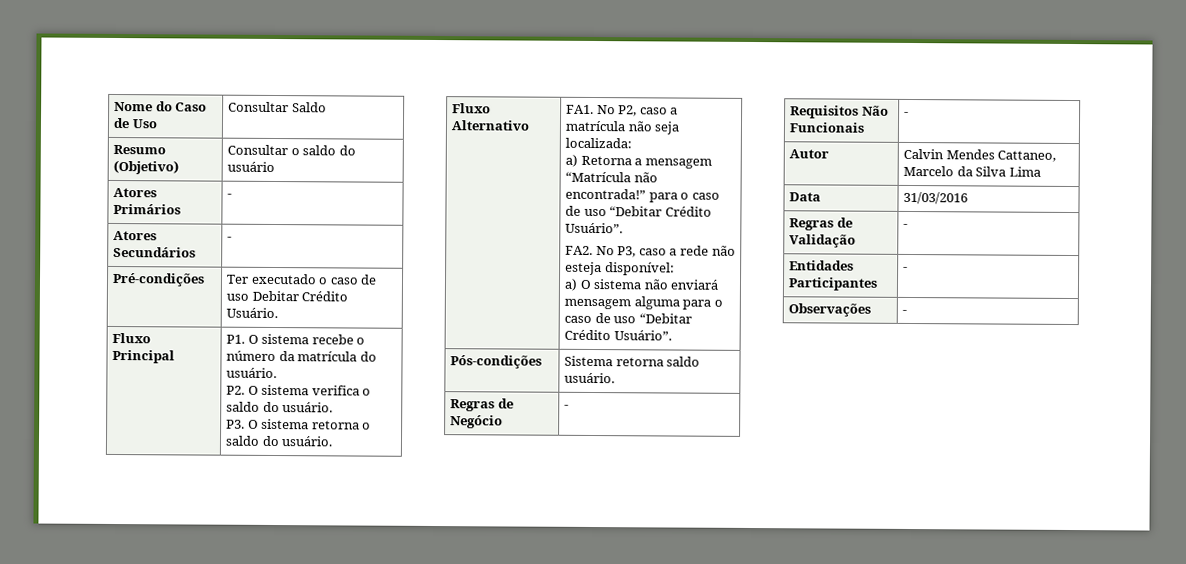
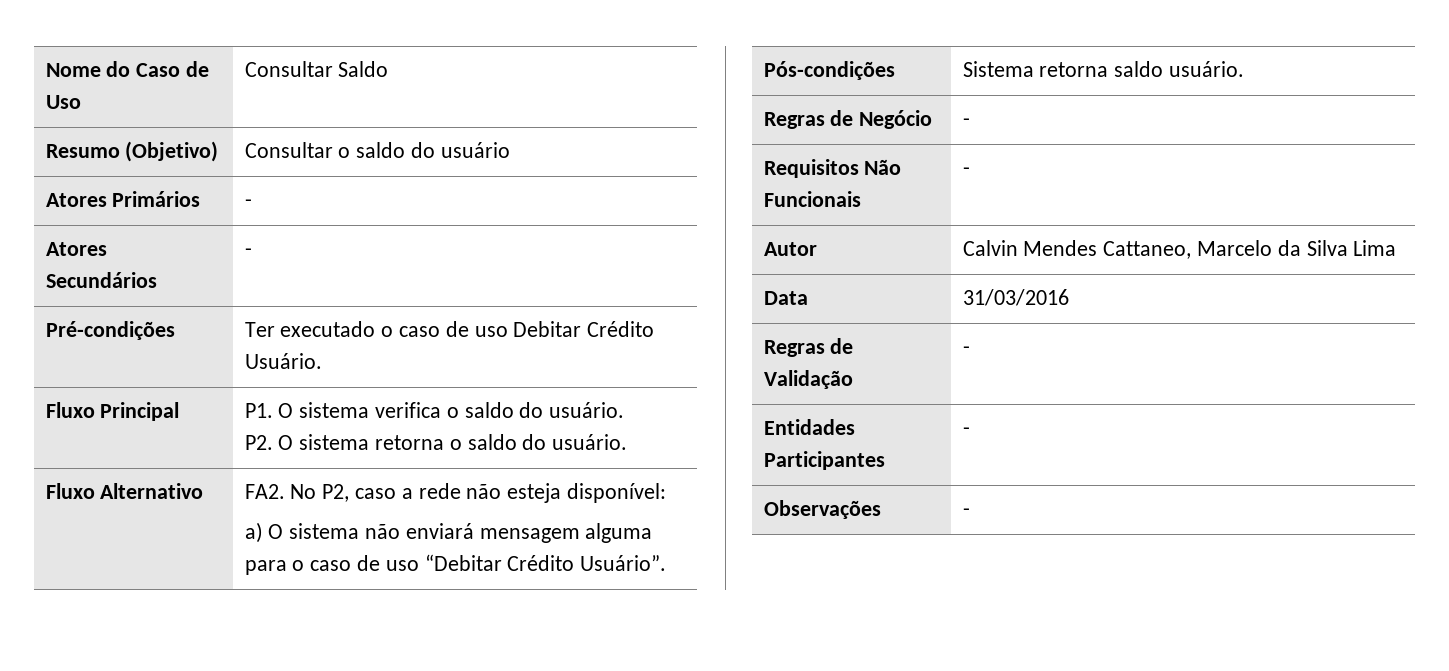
- Fluxo Principal | P1. O sistema recebe o número da matrícula do usuário.
- P2. O sistema verifica o saldo do usuário.
- P3. O sistema retorna o saldo do usuário.
+ Fluxo Principal | P1. O sistema verifica o saldo do usuário.
+ P2. O sistema retorna o saldo do usuário.
- FA1. No P2, caso a matrícula não seja localizada:
- a) Retorna a mensagem “Matrícula não encontrada!” para o caso de uso “Debitar Crédito Usuário”.
- FA2. No P3, caso a rede não esteja disponível:
+ FA2. No P2, caso a rede não esteja disponível:

